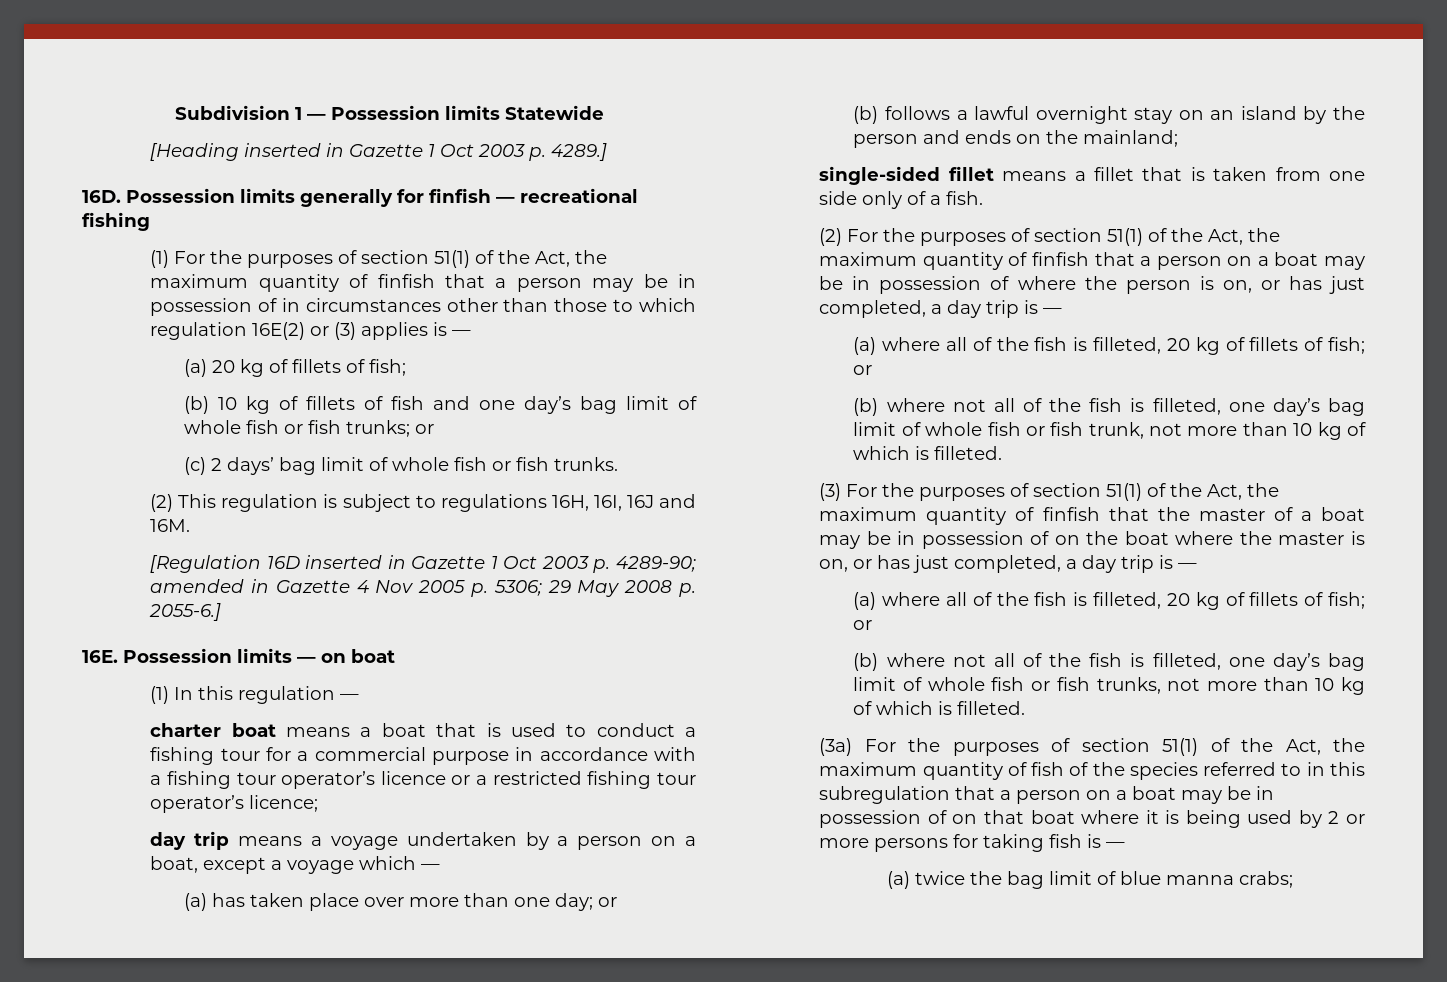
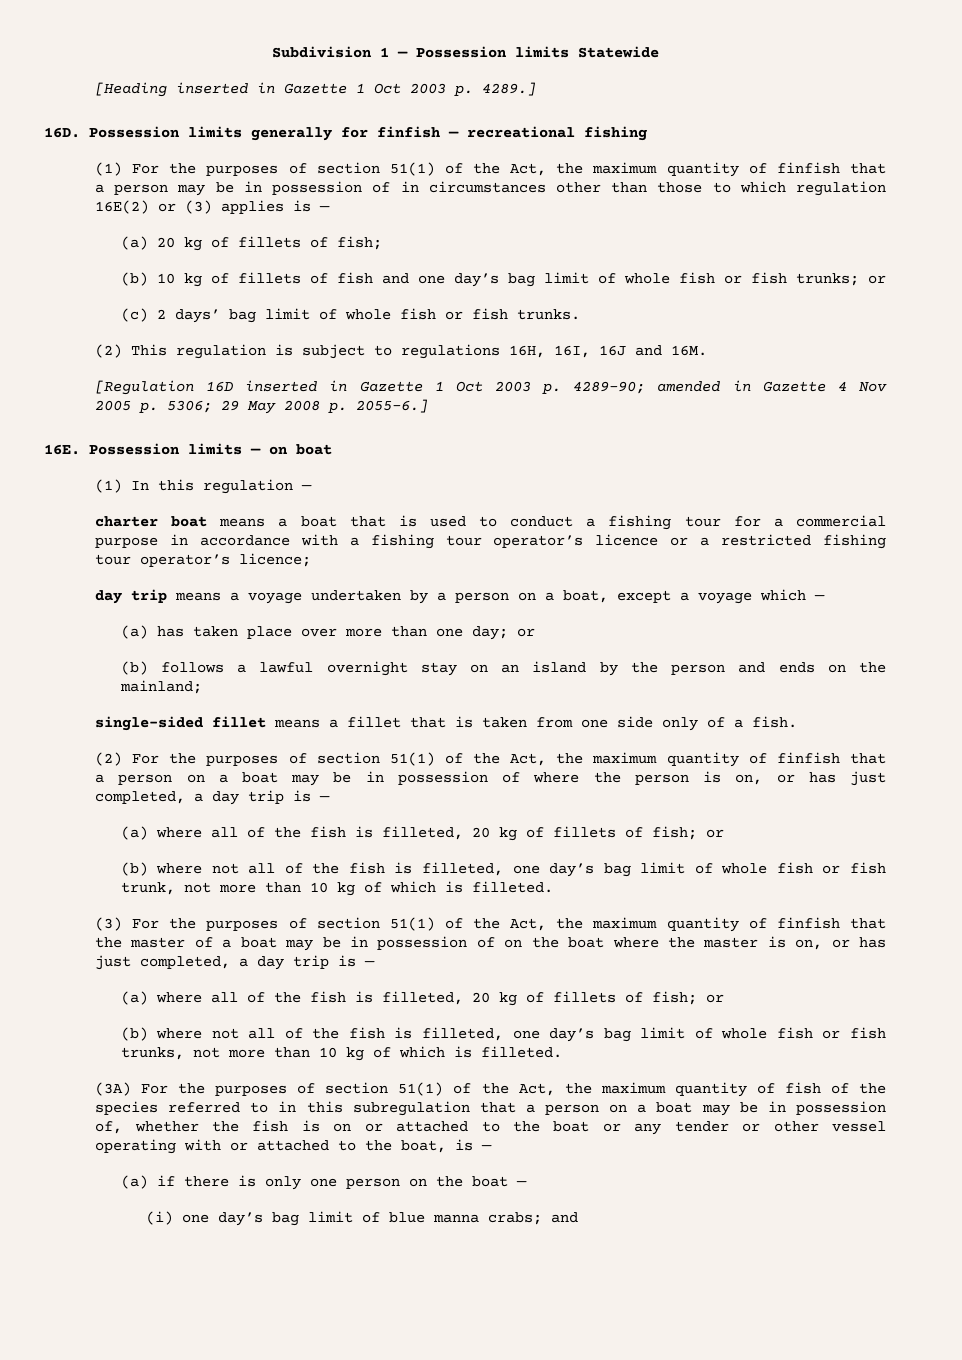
- (3a) For the purposes of section 51(1) of the Act, the maximum quantity of fish of the species referred to in this subregulation that a person on a boat may be in possession of on that boat where it is being used by 2 or more persons for taking fish is —
- (a) twice the bag limit of blue manna crabs;
+ (3A) For the purposes of section 51(1) of the Act, the maximum quantity of fish of the species referred to in this subregulation that a person on a boat may be in possession of, whether the fish is on or attached to the boat or any tender or other vessel operating with or attached to the boat, is —
+ (a) if there is only one person on the boat —
+ (i) one day’s bag limit of blue manna crabs; and

